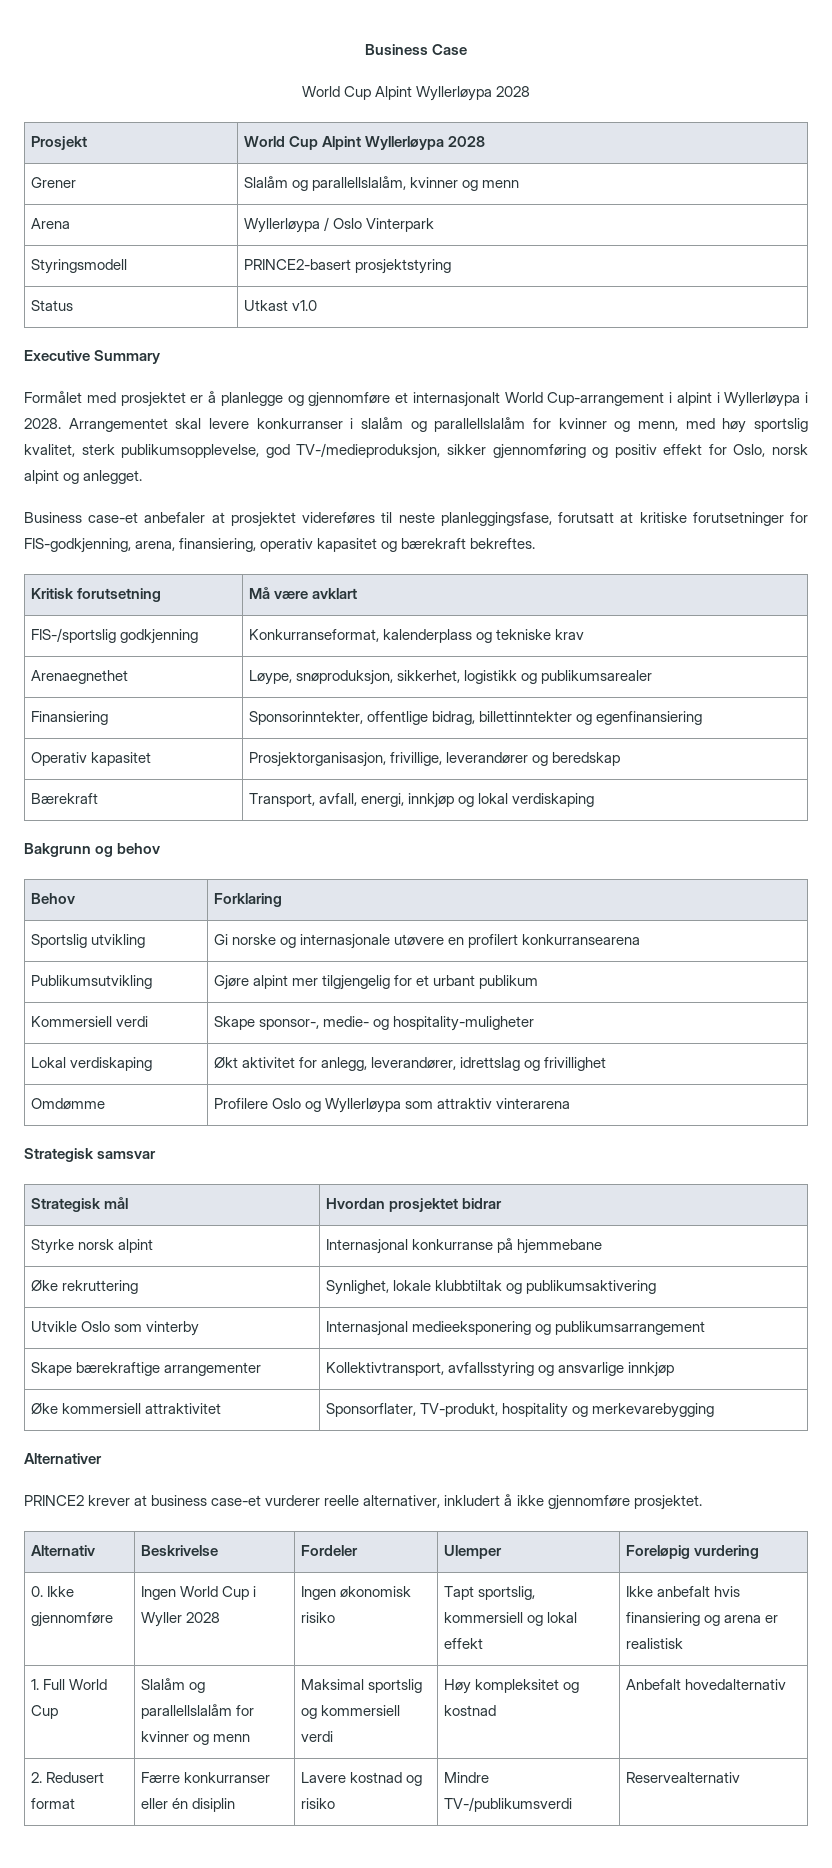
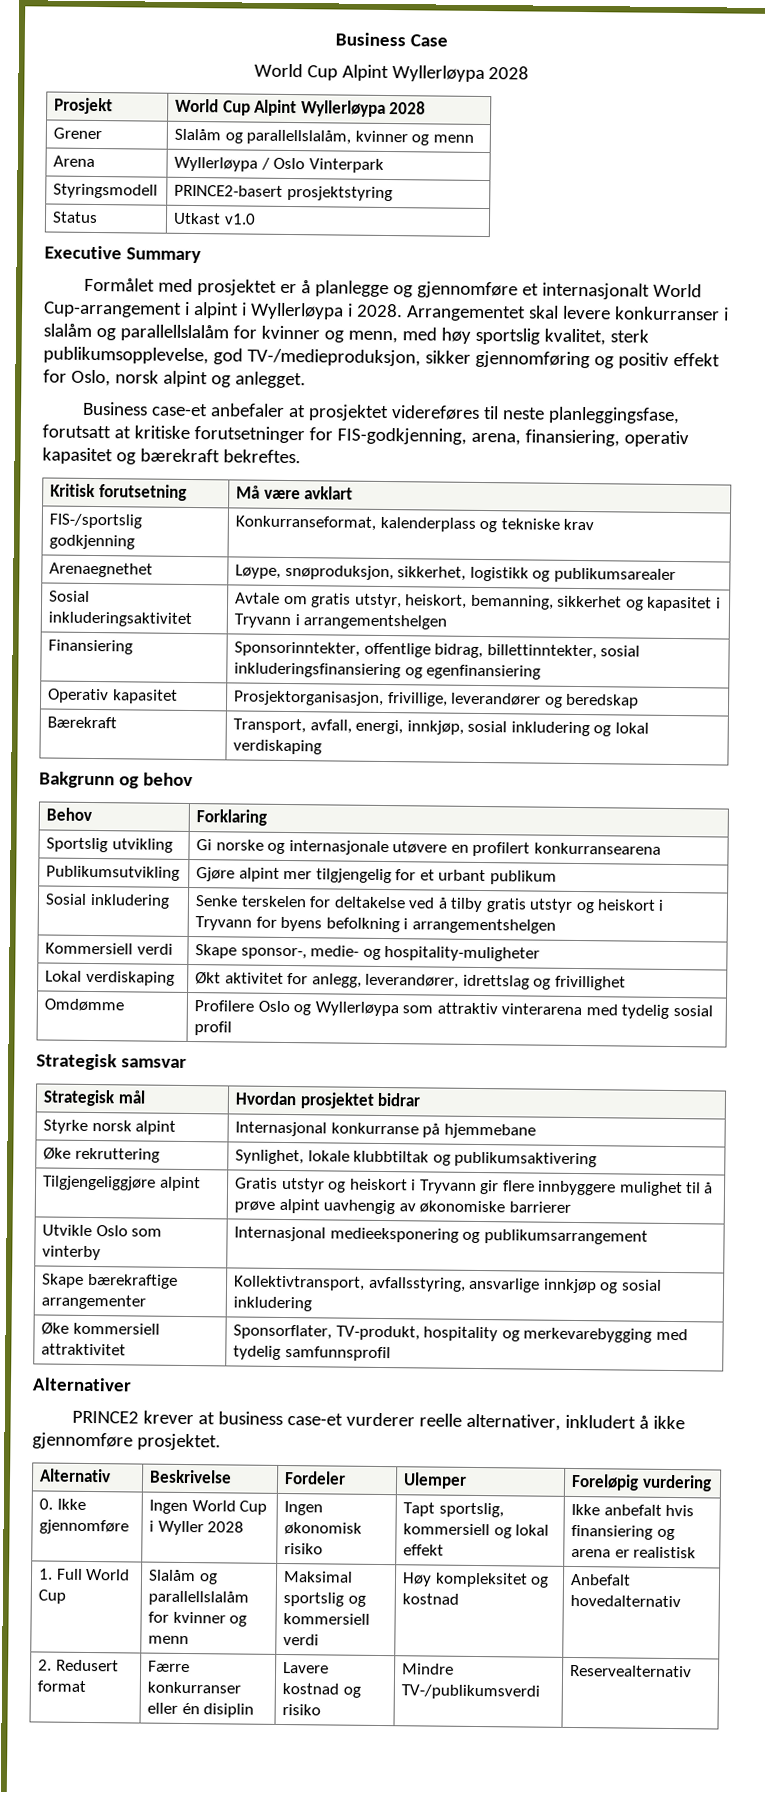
+ Sosial inkluderingsaktivitet | Avtale om gratis utstyr, heiskort, bemanning, sikkerhet og kapasitet i Tryvann i arrangementshelgen
- Finansiering | Sponsorinntekter, offentlige bidrag, billettinntekter og egenfinansiering
+ Finansiering | Sponsorinntekter, offentlige bidrag, billettinntekter, sosial inkluderingsfinansiering og egenfinansiering
- Bærekraft | Transport, avfall, energi, innkjøp og lokal verdiskaping
+ Bærekraft | Transport, avfall, energi, innkjøp, sosial inkludering og lokal verdiskaping
+ Sosial inkludering | Senke terskelen for deltakelse ved å tilby gratis utstyr og heiskort i Tryvann for byens befolkning i arrangementshelgen
- Omdømme | Profilere Oslo og Wyllerløypa som attraktiv vinterarena
+ Omdømme | Profilere Oslo og Wyllerløypa som attraktiv vinterarena med tydelig sosial profil
+ Tilgjengeliggjøre alpint | Gratis utstyr og heiskort i Tryvann gir flere innbyggere mulighet til å prøve alpint uavhengig av økonomiske barrierer
- Skape bærekraftige arrangementer | Kollektivtransport, avfallsstyring og ansvarlige innkjøp
+ Skape bærekraftige arrangementer | Kollektivtransport, avfallsstyring, ansvarlige innkjøp og sosial inkludering
- Øke kommersiell attraktivitet | Sponsorflater, TV-produkt, hospitality og merkevarebygging
+ Øke kommersiell attraktivitet | Sponsorflater, TV-produkt, hospitality og merkevarebygging med tydelig samfunnsprofil

